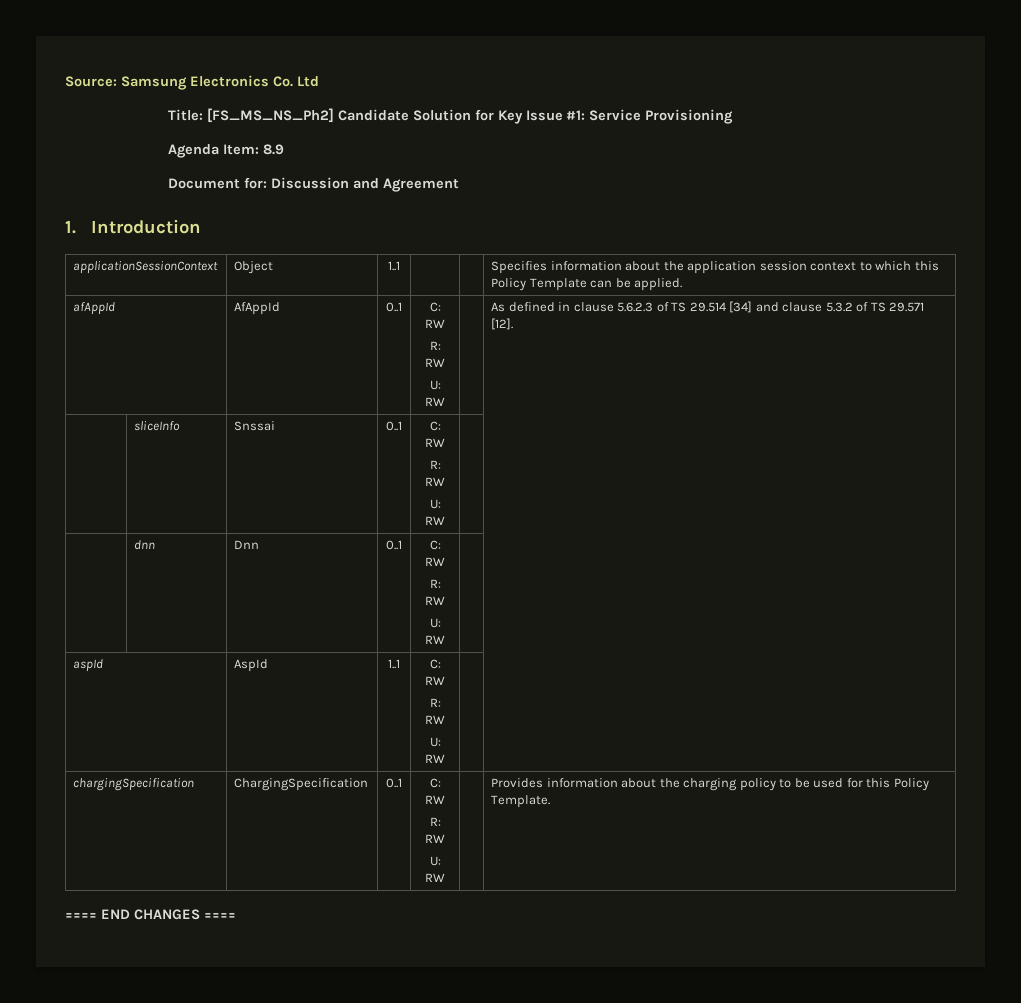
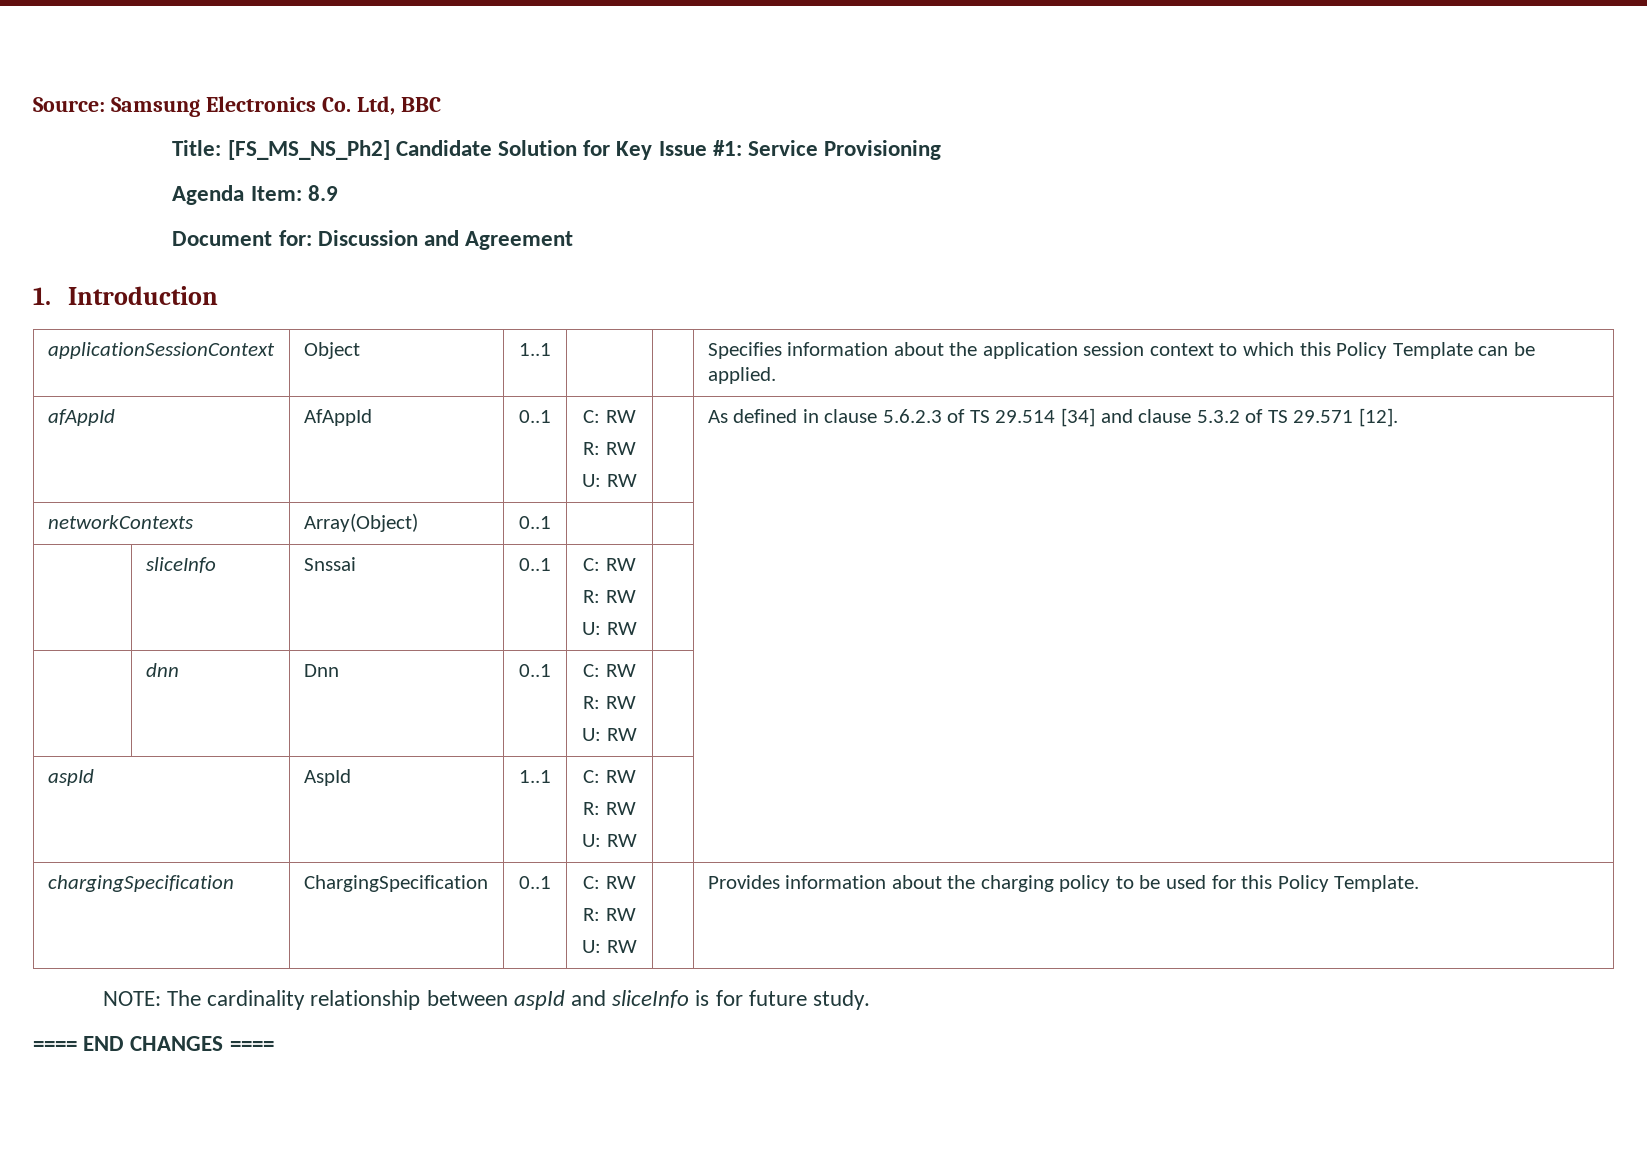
- Source: Samsung Electronics Co. Ltd
+ Source: Samsung Electronics Co. Ltd, BBC
+ networkContexts | Array(Object) | 0..1 | | |
+ NOTE: The cardinality relationship between aspId and sliceInfo is for future study.

